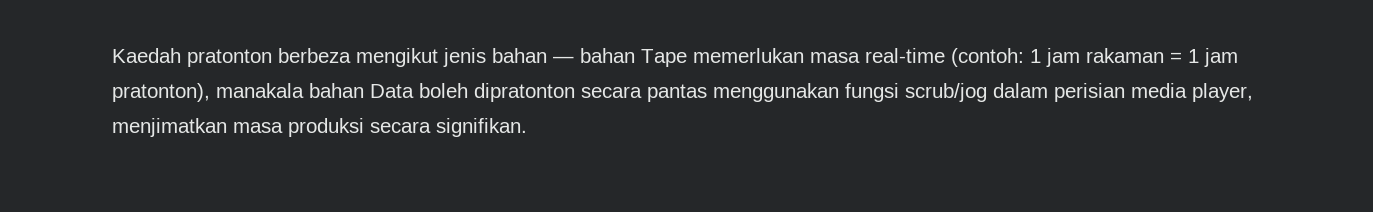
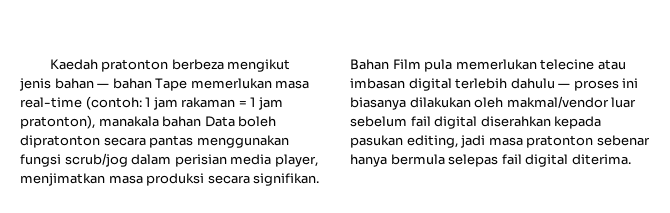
+ Bahan Film pula memerlukan telecine atau imbasan digital terlebih dahulu — proses ini biasanya dilakukan oleh makmal/vendor luar sebelum fail digital diserahkan kepada pasukan editing, jadi masa pratonton sebenar hanya bermula selepas fail digital diterima.

